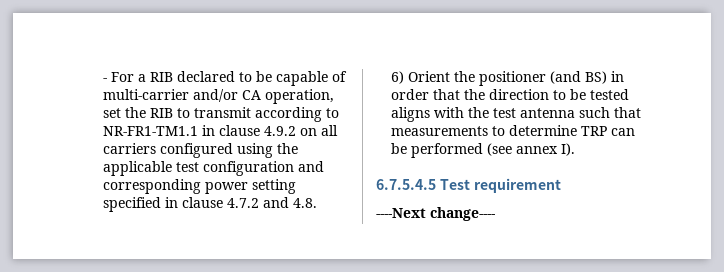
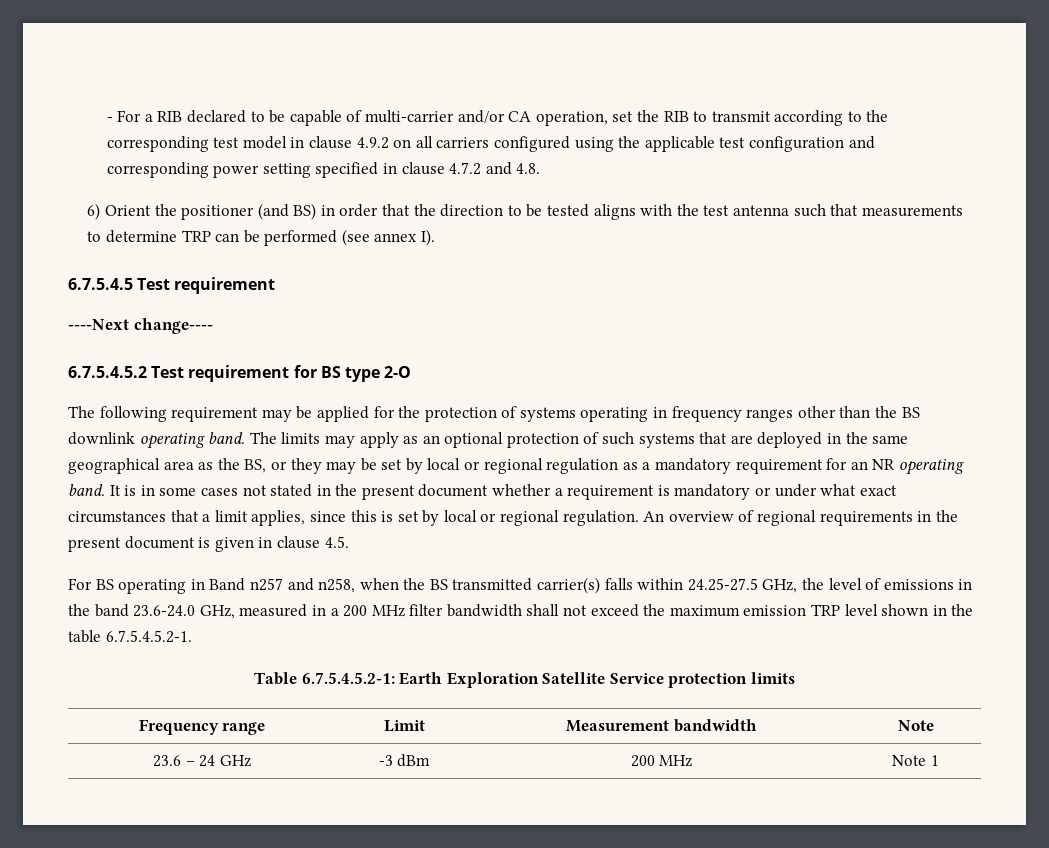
- - For a RIB declared to be capable of multi-carrier and/or CA operation, set the RIB to transmit according to NR-FR1-TM1.1 in clause 4.9.2 on all carriers configured using the applicable test configuration and corresponding power setting specified in clause 4.7.2 and 4.8.
+ - For a RIB declared to be capable of multi-carrier and/or CA operation, set the RIB to transmit according to the corresponding test model in clause 4.9.2 on all carriers configured using the applicable test configuration and corresponding power setting specified in clause 4.7.2 and 4.8.
+ 6.7.5.4.5.2 Test requirement for BS type 2-O
+ The following requirement may be applied for the protection of systems operating in frequency ranges other than the BS downlink operating band. The limits may apply as an optional protection of such systems that are deployed in the same geographical area as the BS, or they may be set by local or regional regulation as a mandatory requirement for an NR operating band. It is in some cases not stated in the present document whether a requirement is mandatory or under what exact circumstances that a limit applies, since this is set by local or regional regulation. An overview of regional requirements in the present document is given in clause 4.5.
+ For BS operating in Band n257 and n258, when the BS transmitted carrier(s) falls within 24.25-27.5 GHz, the level of emissions in the band 23.6-24.0 GHz, measured in a 200 MHz filter bandwidth shall not exceed the maximum emission TRP level shown in the table 6.7.5.4.5.2-1.
+ Table 6.7.5.4.5.2-1: Earth Exploration Satellite Service protection limits
+ Frequency range | Limit | Measurement bandwidth | Note
+ 23.6 – 24 GHz | -3 dBm | 200 MHz | Note 1

